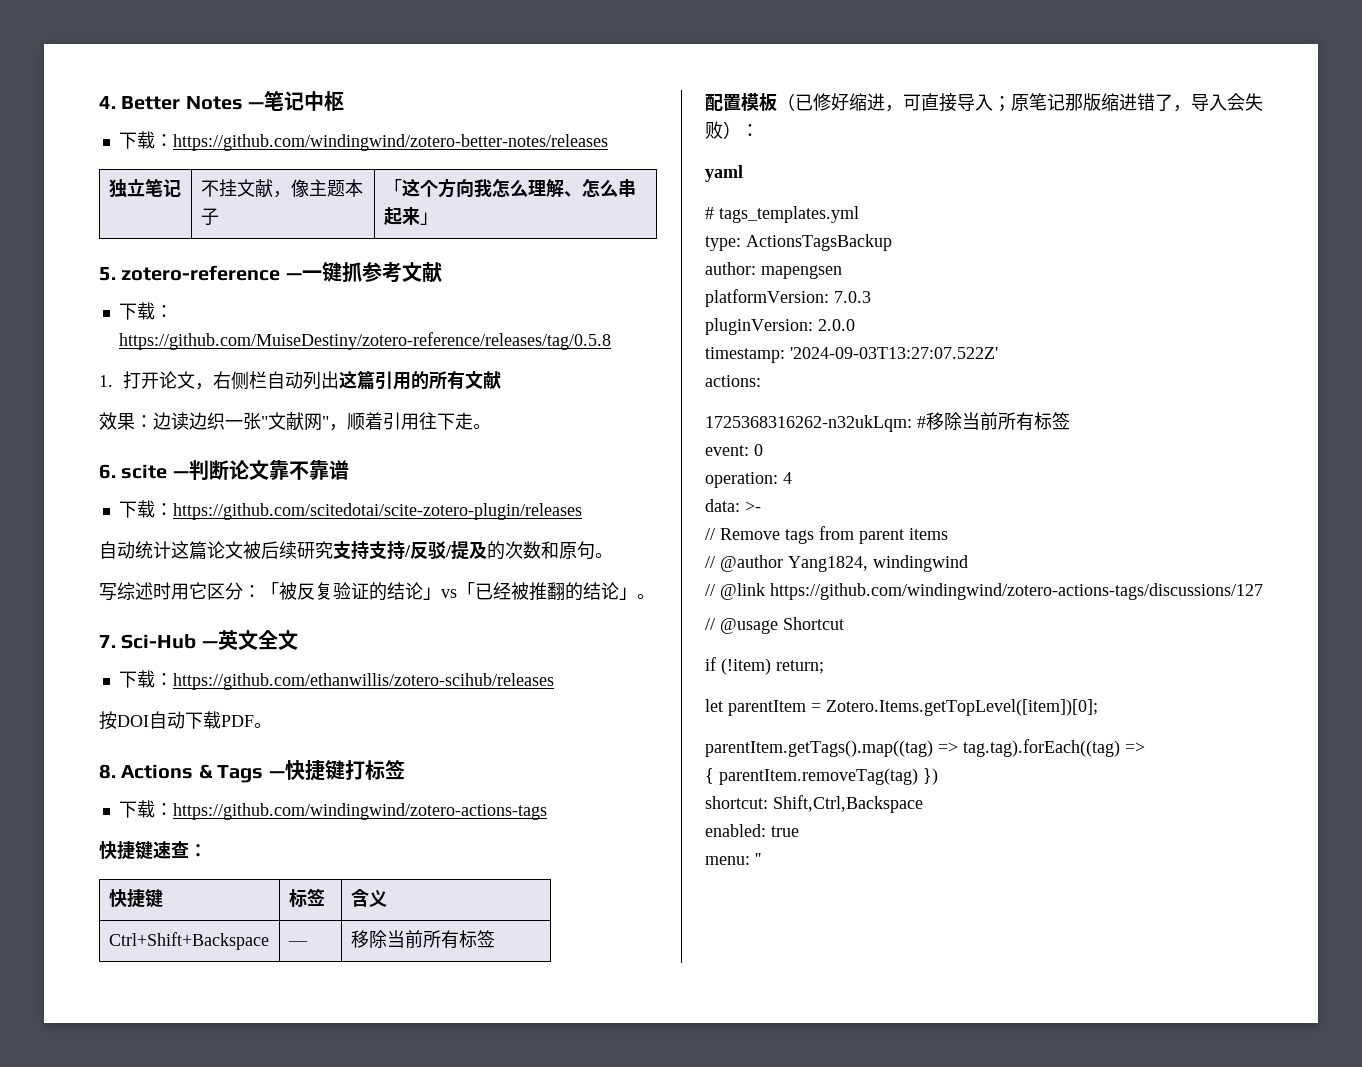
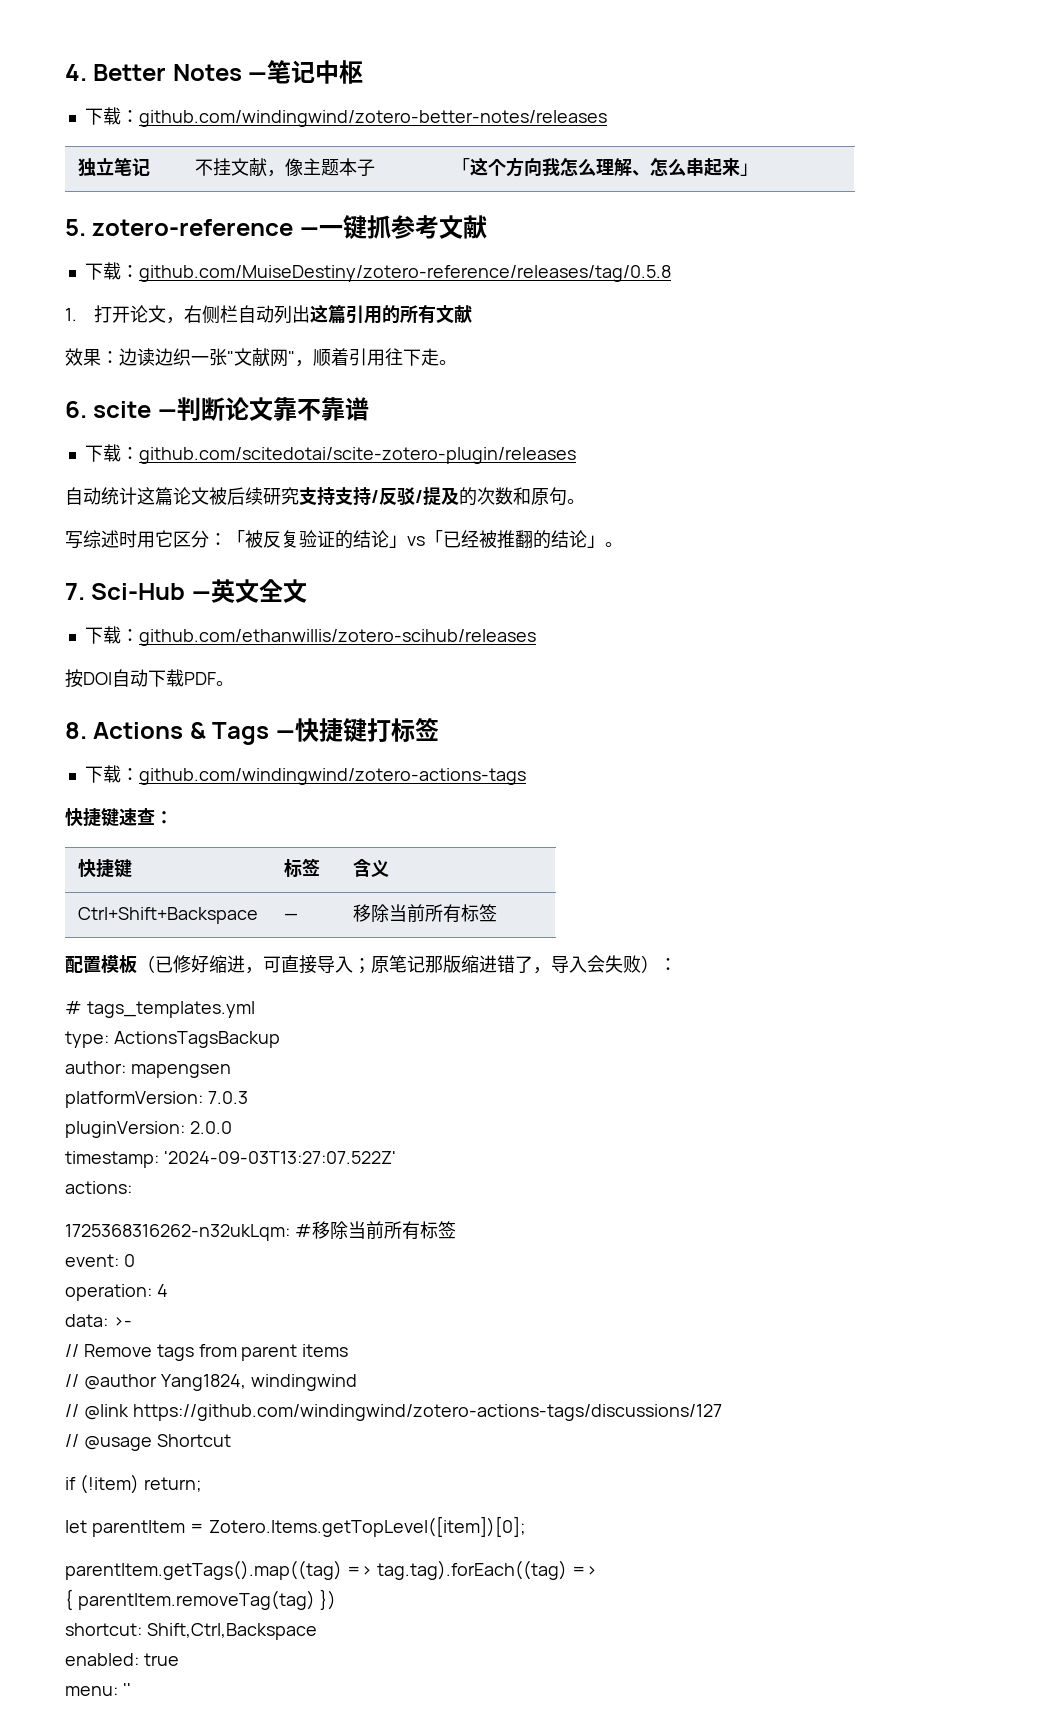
- 下载：https://github.com/windingwind/zotero-better-notes/releases
+ 下载：github.com/windingwind/zotero-better-notes/releases
- 下载：https://github.com/MuiseDestiny/zotero-reference/releases/tag/0.5.8
+ 下载：github.com/MuiseDestiny/zotero-reference/releases/tag/0.5.8
- 下载：https://github.com/scitedotai/scite-zotero-plugin/releases
+ 下载：github.com/scitedotai/scite-zotero-plugin/releases
- 下载：https://github.com/ethanwillis/zotero-scihub/releases
+ 下载：github.com/ethanwillis/zotero-scihub/releases
- 下载：https://github.com/windingwind/zotero-actions-tags
+ 下载：github.com/windingwind/zotero-actions-tags
- yaml

